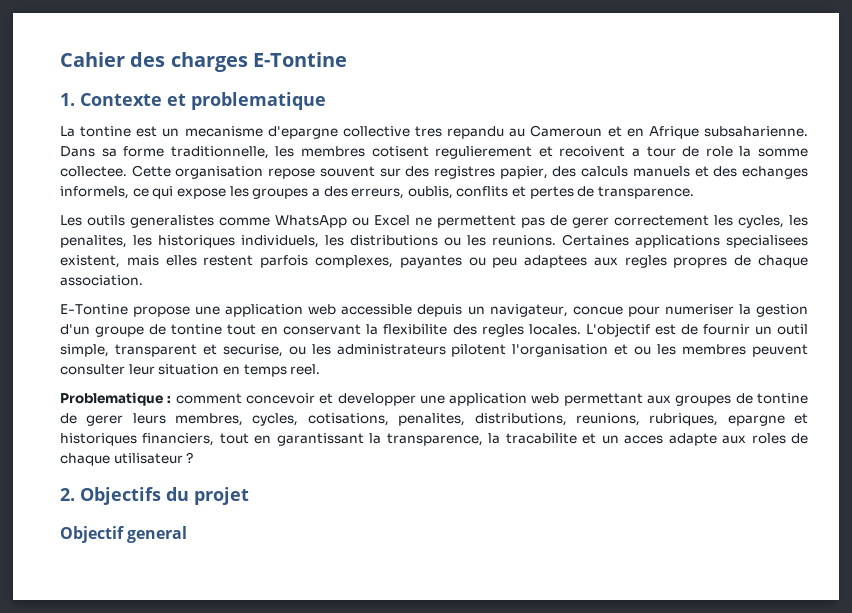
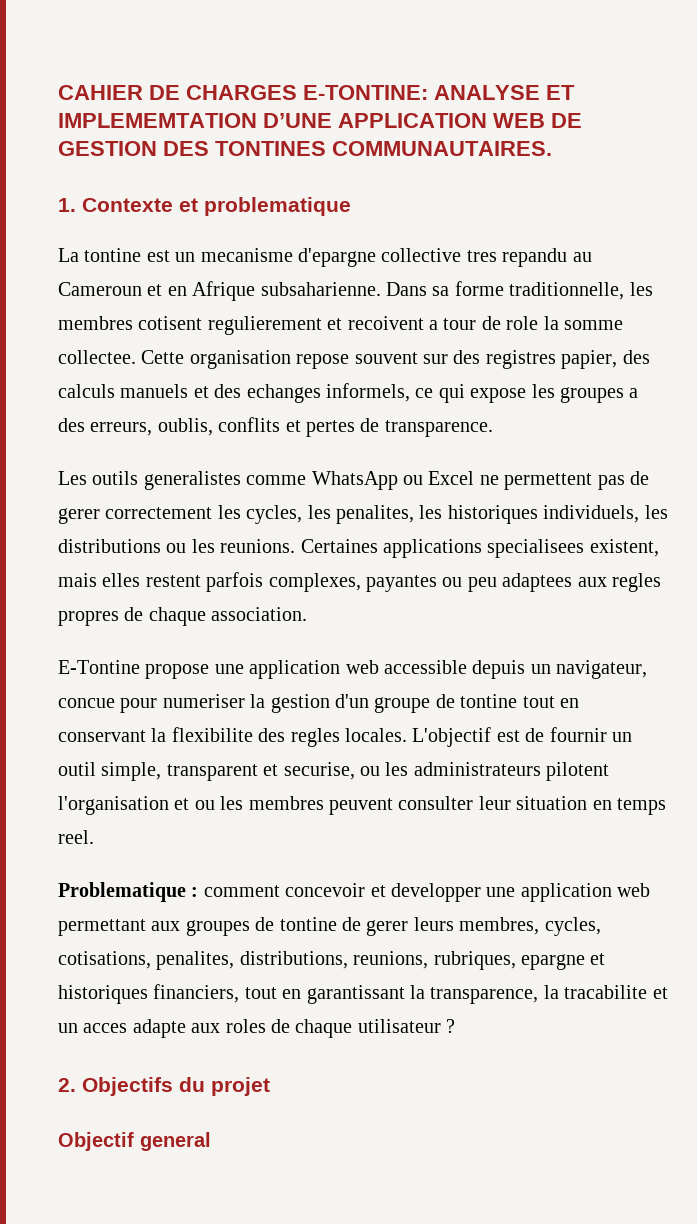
- Cahier des charges E-Tontine
+ CAHIER DE CHARGES E-TONTINE: ANALYSE ET IMPLEMEMTATION D’UNE APPLICATION WEB DE GESTION DES TONTINES COMMUNAUTAIRES.

